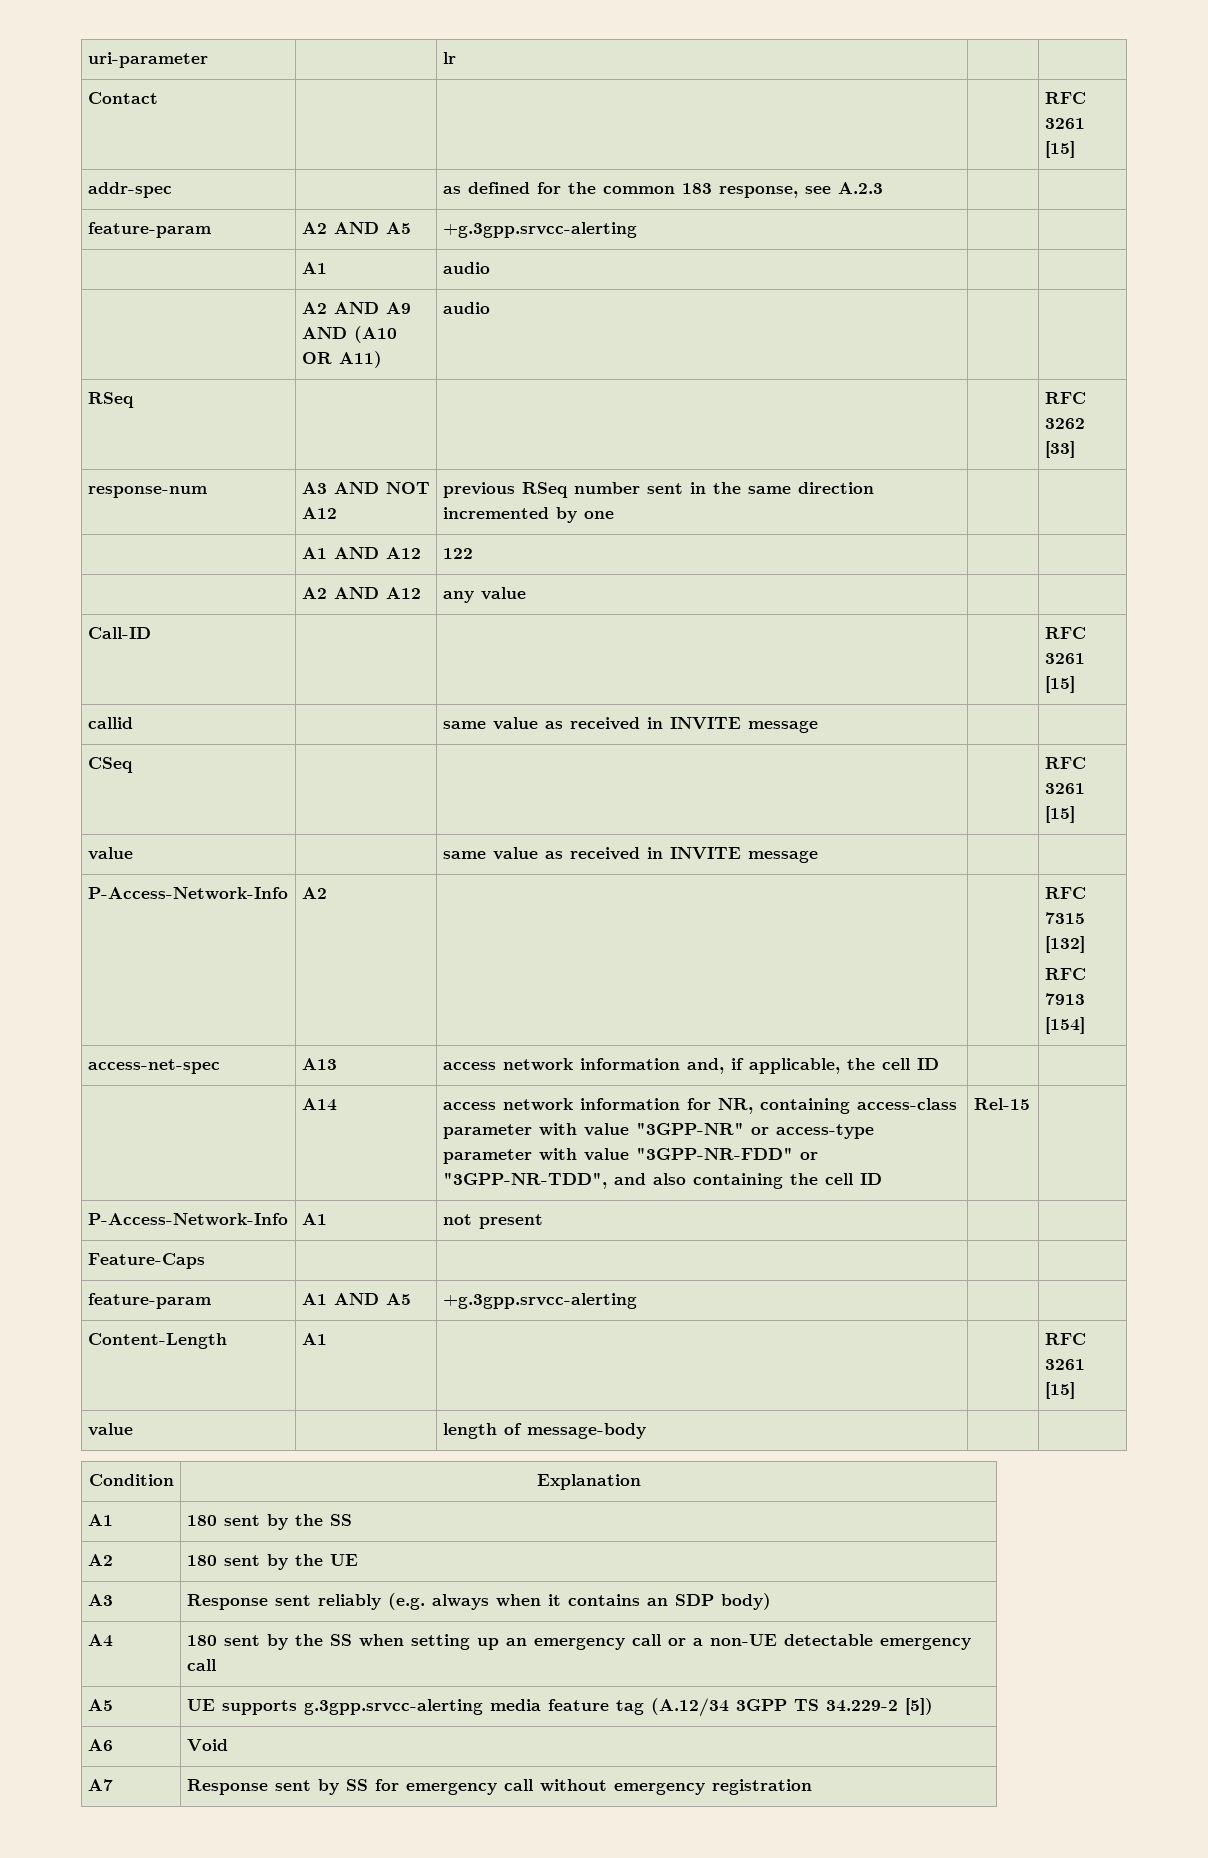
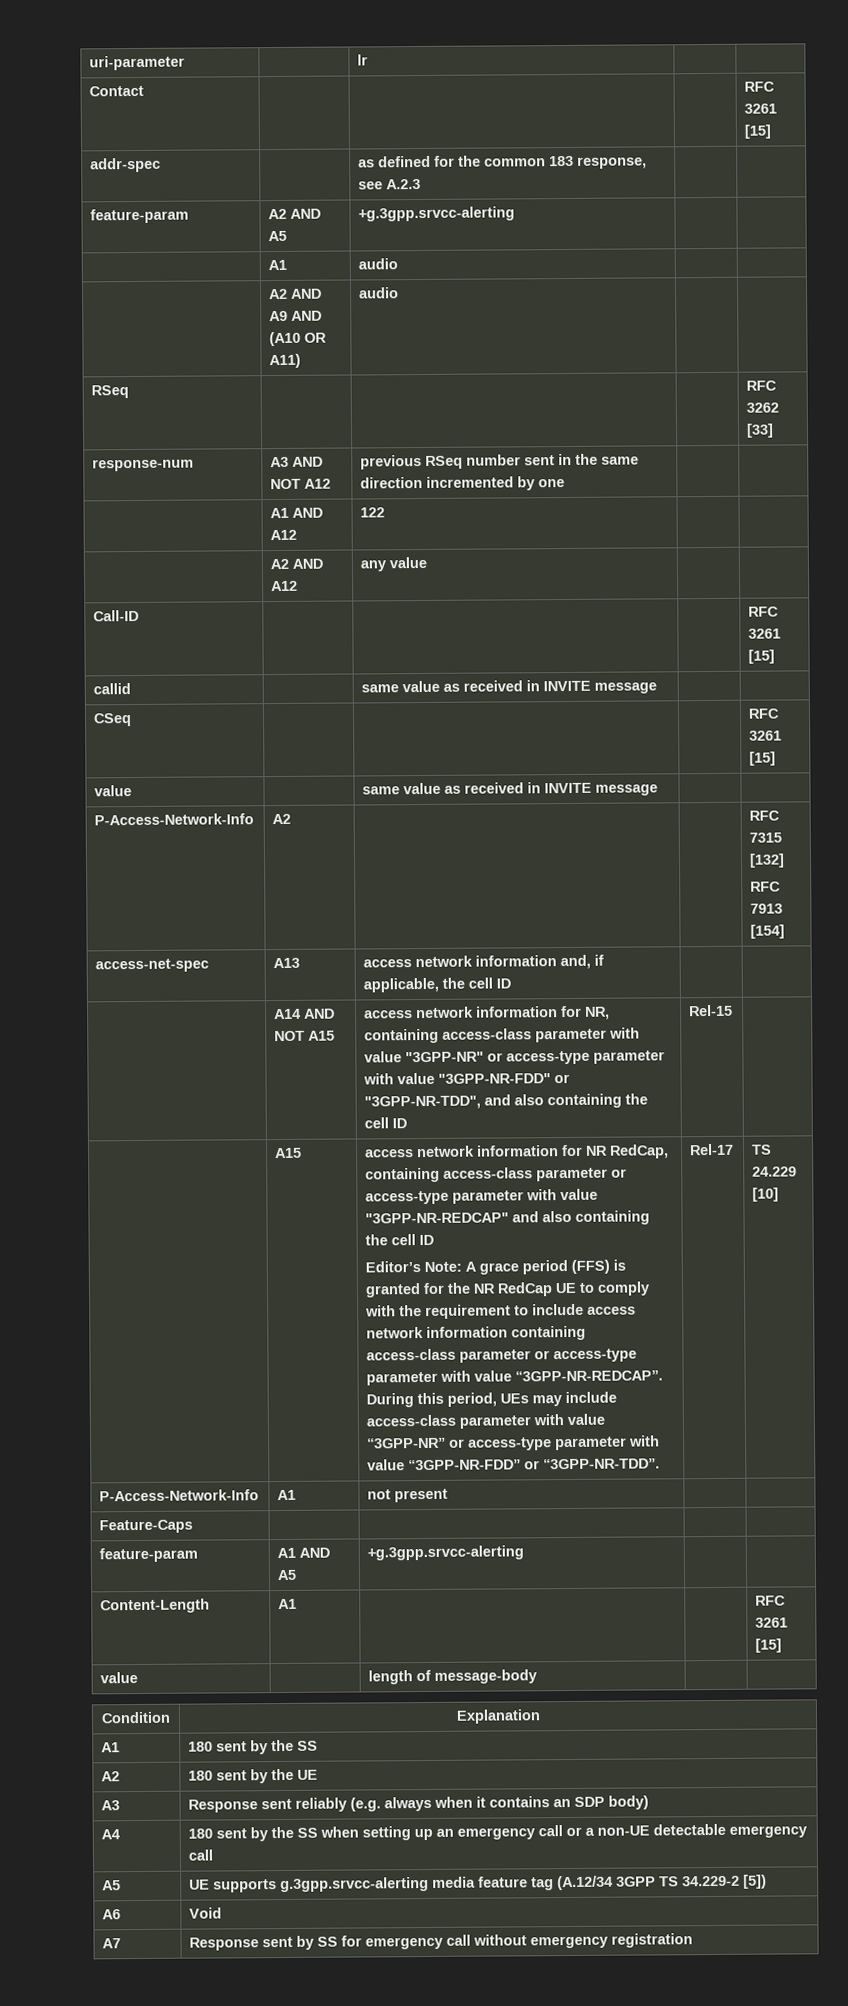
- | A14 | access network information for NR, containing access-class parameter with value "3GPP-NR" or access-type parameter with value "3GPP-NR-FDD" or "3GPP-NR-TDD", and also containing the cell ID | Rel-15 |
+ | A14 AND NOT A15 | access network information for NR, containing access-class parameter with value "3GPP-NR" or access-type parameter with value "3GPP-NR-FDD" or "3GPP-NR-TDD", and also containing the cell ID | Rel-15 |
+ A15 | access network information for NR RedCap, containing access-class parameter or access-type parameter with value "3GPP-NR-REDCAP" and also containing the cell ID
+ Editor’s Note: A grace period (FFS) is granted for the NR RedCap UE to comply with the requirement to include access network information containing access-class parameter or access-type parameter with value “3GPP-NR-REDCAP”. During this period, UEs may include access-class parameter with value “3GPP-NR” or access-type parameter with value “3GPP-NR-FDD” or “3GPP-NR-TDD”. | Rel-17 | TS 24.229 [10]

